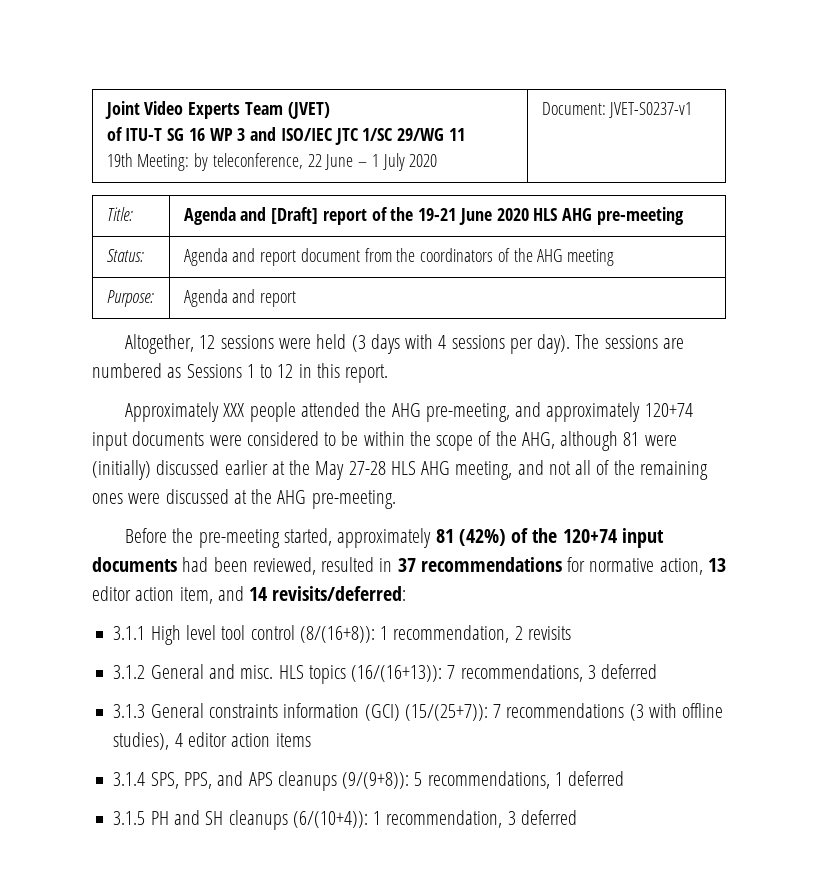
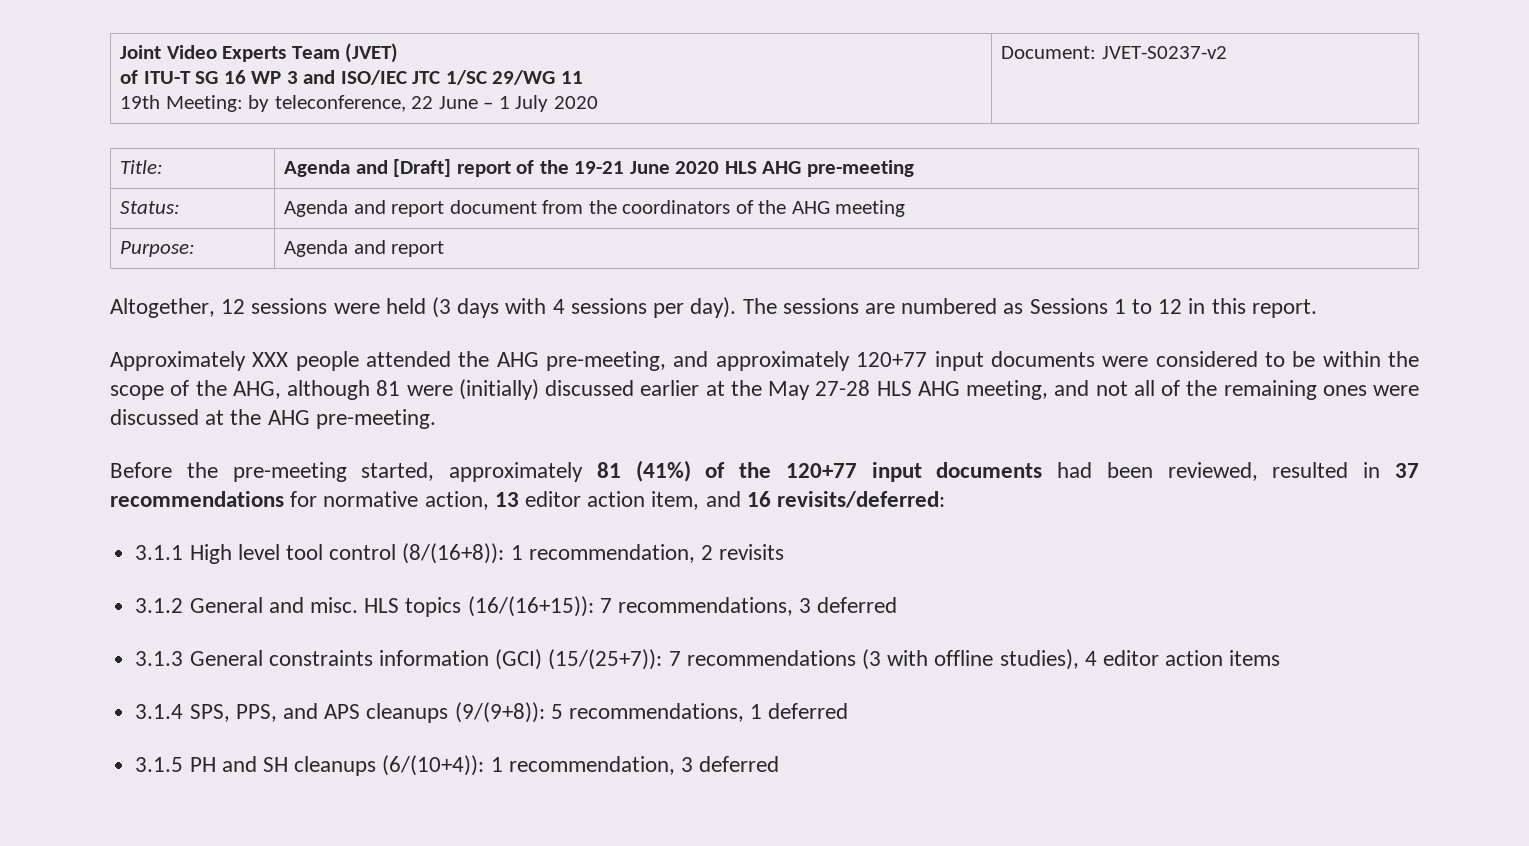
  Joint Video Experts Team (JVET)
  of ITU-T SG 16 WP 3 and ISO/IEC JTC 1/SC 29/WG 11
- 19th Meeting: by teleconference, 22 June – 1 July 2020 | Document: JVET-S0237-v1
+ 19th Meeting: by teleconference, 22 June – 1 July 2020 | Document: JVET-S0237-v2
- Approximately XXX people attended the AHG pre-meeting, and approximately 120+74 input documents were considered to be within the scope of the AHG, although 81 were (initially) discussed earlier at the May 27-28 HLS AHG meeting, and not all of the remaining ones were discussed at the AHG pre-meeting.
+ Approximately XXX people attended the AHG pre-meeting, and approximately 120+77 input documents were considered to be within the scope of the AHG, although 81 were (initially) discussed earlier at the May 27-28 HLS AHG meeting, and not all of the remaining ones were discussed at the AHG pre-meeting.
- Before the pre-meeting started, approximately 81 (42%) of the 120+74 input documents had been reviewed, resulted in 37 recommendations for normative action, 13 editor action item, and 14 revisits/deferred:
+ Before the pre-meeting started, approximately 81 (41%) of the 120+77 input documents had been reviewed, resulted in 37 recommendations for normative action, 13 editor action item, and 16 revisits/deferred:
- HLS topics (16/(16+13)): 7 recommendations, 3 deferred
+ HLS topics (16/(16+15)): 7 recommendations, 3 deferred

